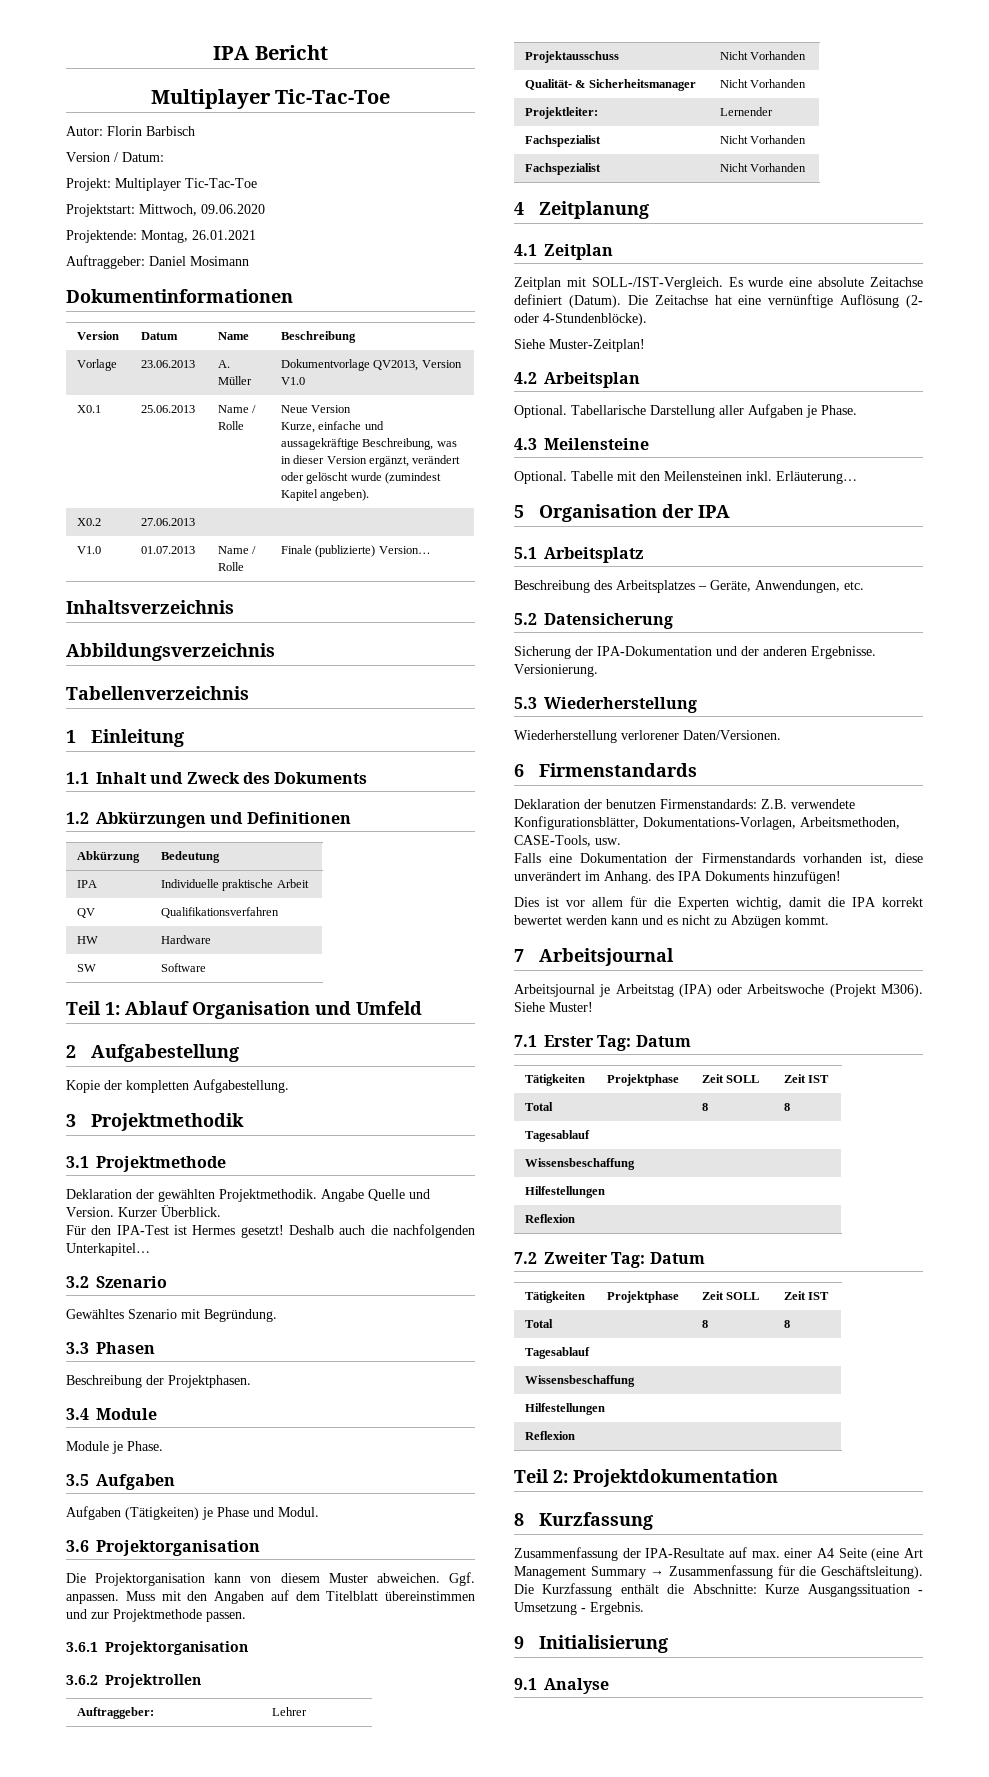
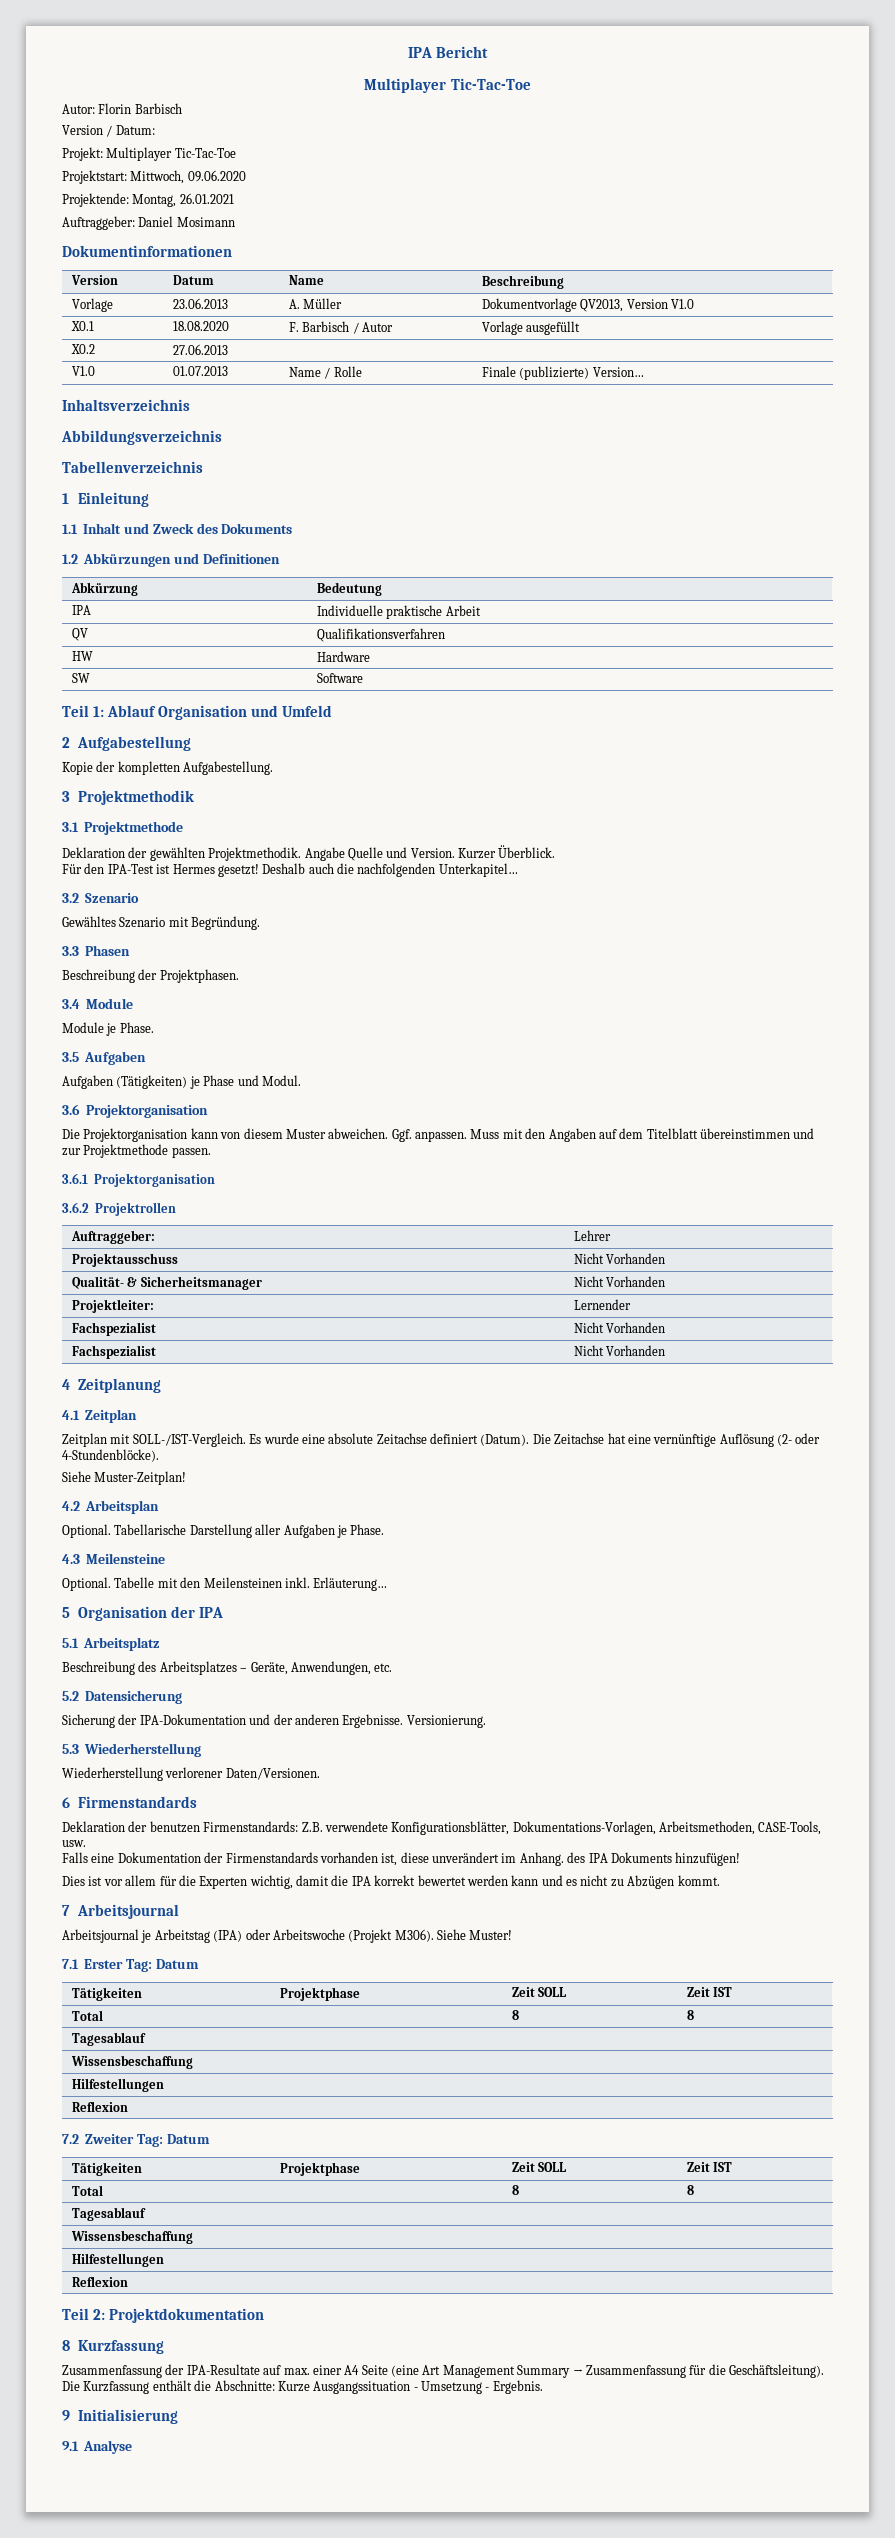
- X0.1 | 25.06.2013 | Name / Rolle | Neue Version
- Kurze, einfache und aussagekräftige Beschreibung, was in dieser Version ergänzt, verändert oder gelöscht wurde (zumindest Kapitel angeben).
+ X0.1 | 18.08.2020 | F. Barbisch / Autor | Vorlage ausgefüllt

